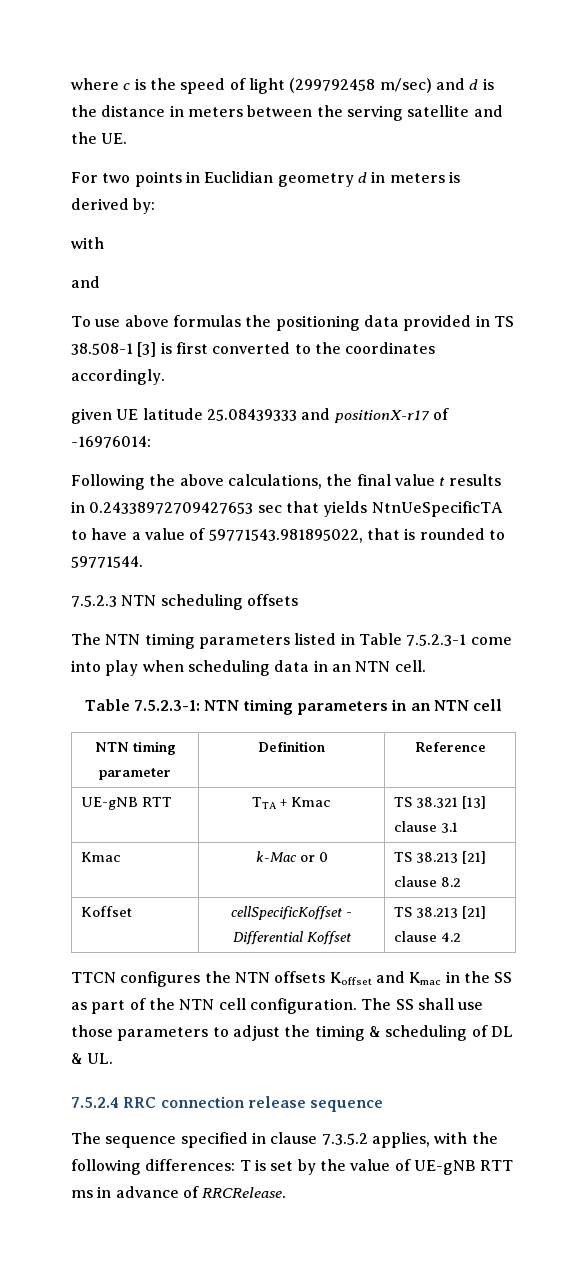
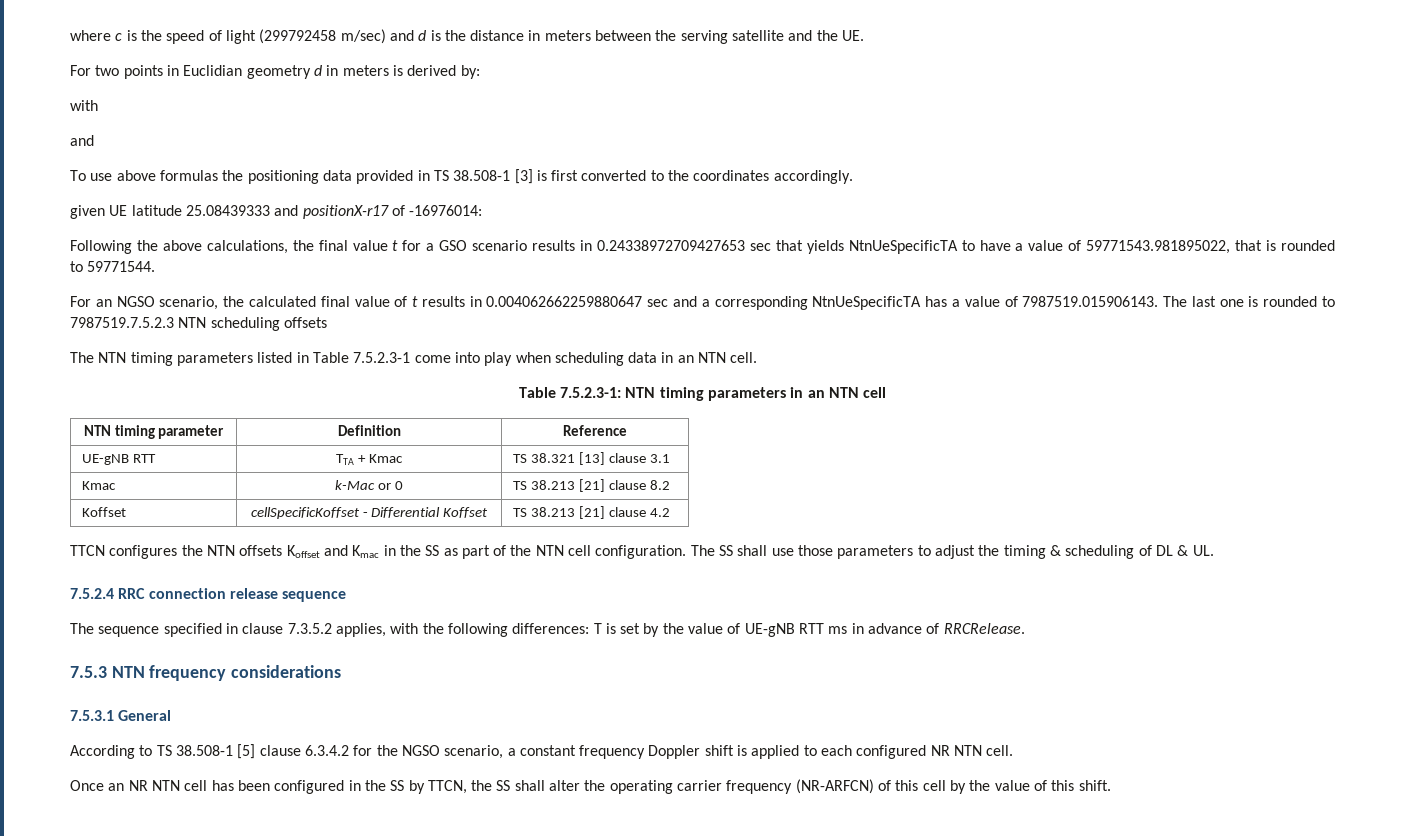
- Following the above calculations, the final value t results in 0.24338972709427653 sec that yields NtnUeSpecificTA to have a value of 59771543.981895022, that is rounded to 59771544.
+ Following the above calculations, the final value t for a GSO scenario results in 0.24338972709427653 sec that yields NtnUeSpecificTA to have a value of 59771543.981895022, that is rounded to 59771544.
- 7.5.2.3 NTN scheduling offsets
+ For an NGSO scenario, the calculated final value of t results in 0.004062662259880647 sec and a corresponding NtnUeSpecificTA has a value of 7987519.015906143. The last one is rounded to 7987519.7.5.2.3 NTN scheduling offsets
+ 7.5.3 NTN frequency considerations
+ 7.5.3.1 General
+ According to TS 38.508-1 [5] clause 6.3.4.2 for the NGSO scenario, a constant frequency Doppler shift is applied to each configured NR NTN cell.
+ Once an NR NTN cell has been configured in the SS by TTCN, the SS shall alter the operating carrier frequency (NR-ARFCN) of this cell by the value of this shift.

